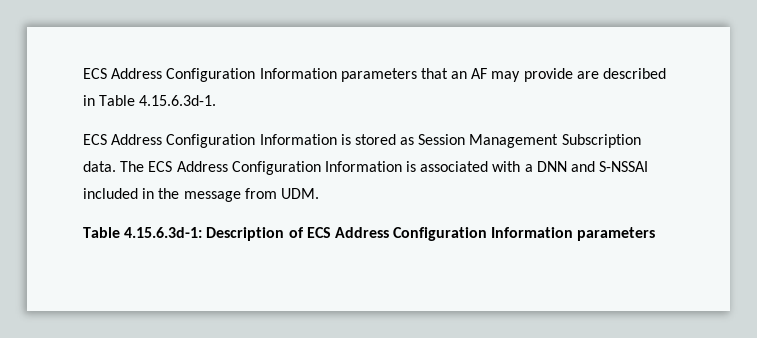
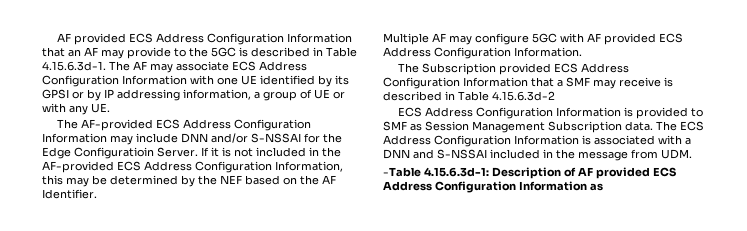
- ECS Address Configuration Information parameters that an AF may provide are described in Table 4.15.6.3d-1.
- ECS Address Configuration Information is stored as Session Management Subscription data.
+ AF provided ECS Address Configuration Information that an AF may provide to the 5GC is described in Table 4.15.6.3d-1. The AF may associate ECS Address Configuration Information with one UE identified by its GPSI or by IP addressing information, a group of UE or with any UE.
+ The AF-provided ECS Address Configuration Information may include DNN and/or S-NSSAI for the Edge Configuratioin Server. If it is not included in the AF-provided ECS Address Configuration Information, this may be determined by the NEF based on the AF Identifier.
+ Multiple AF may configure 5GC with AF provided ECS Address Configuration Information.
+ The Subscription provided ECS Address Configuration Information that a SMF may receive is described in Table 4.15.6.3d-2
+ ECS Address Configuration Information is provided to SMF as Session Management Subscription data.
- Table 4.15.6.3d-1: Description of ECS Address Configuration Information parameters
+ -Table 4.15.6.3d-1: Description of AF provided ECS Address Configuration Information as

